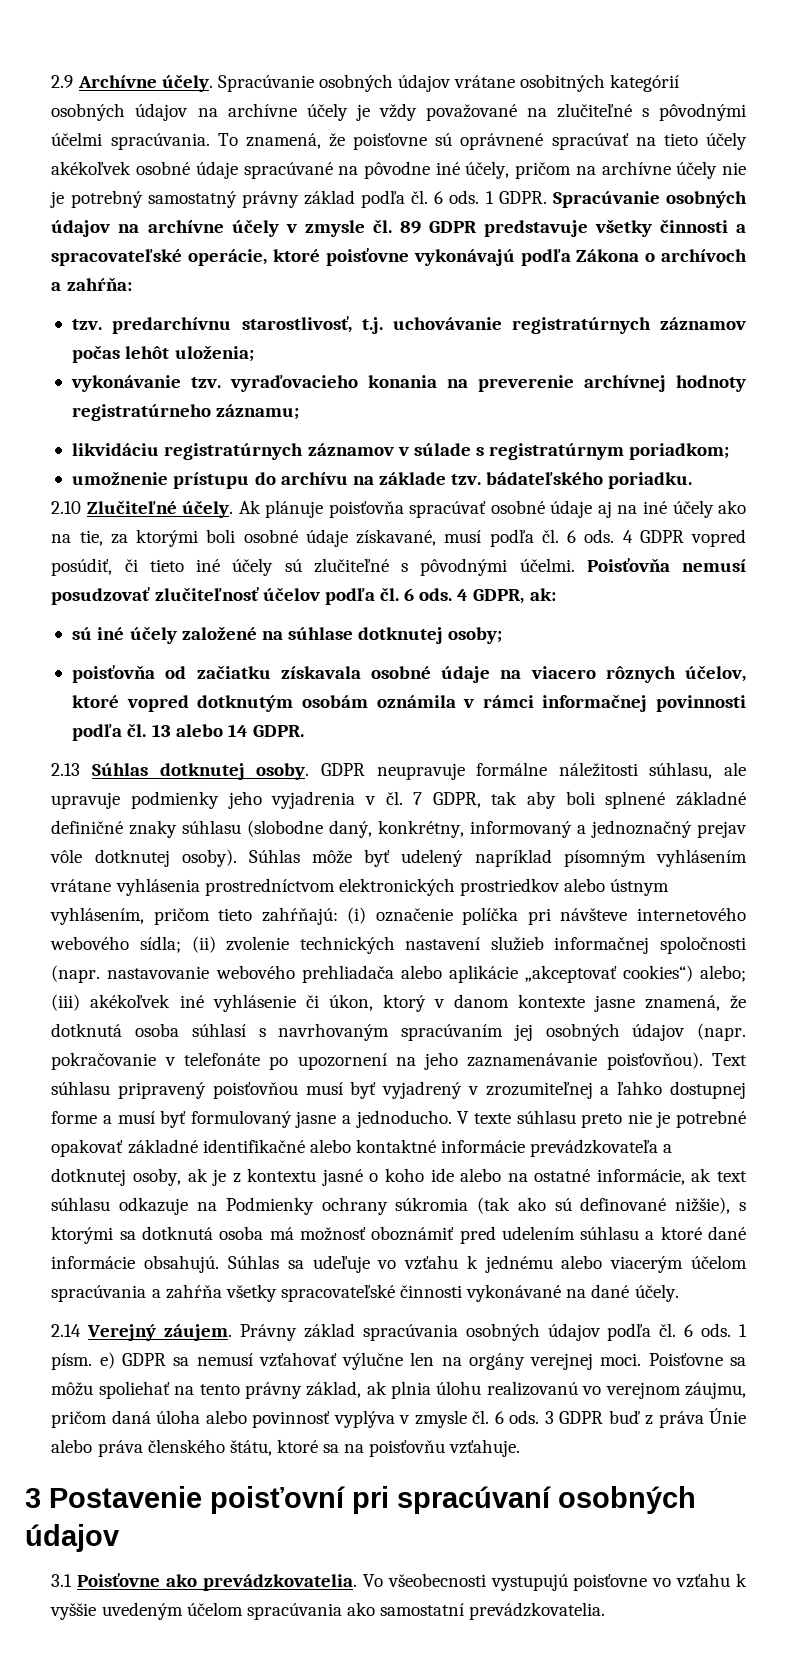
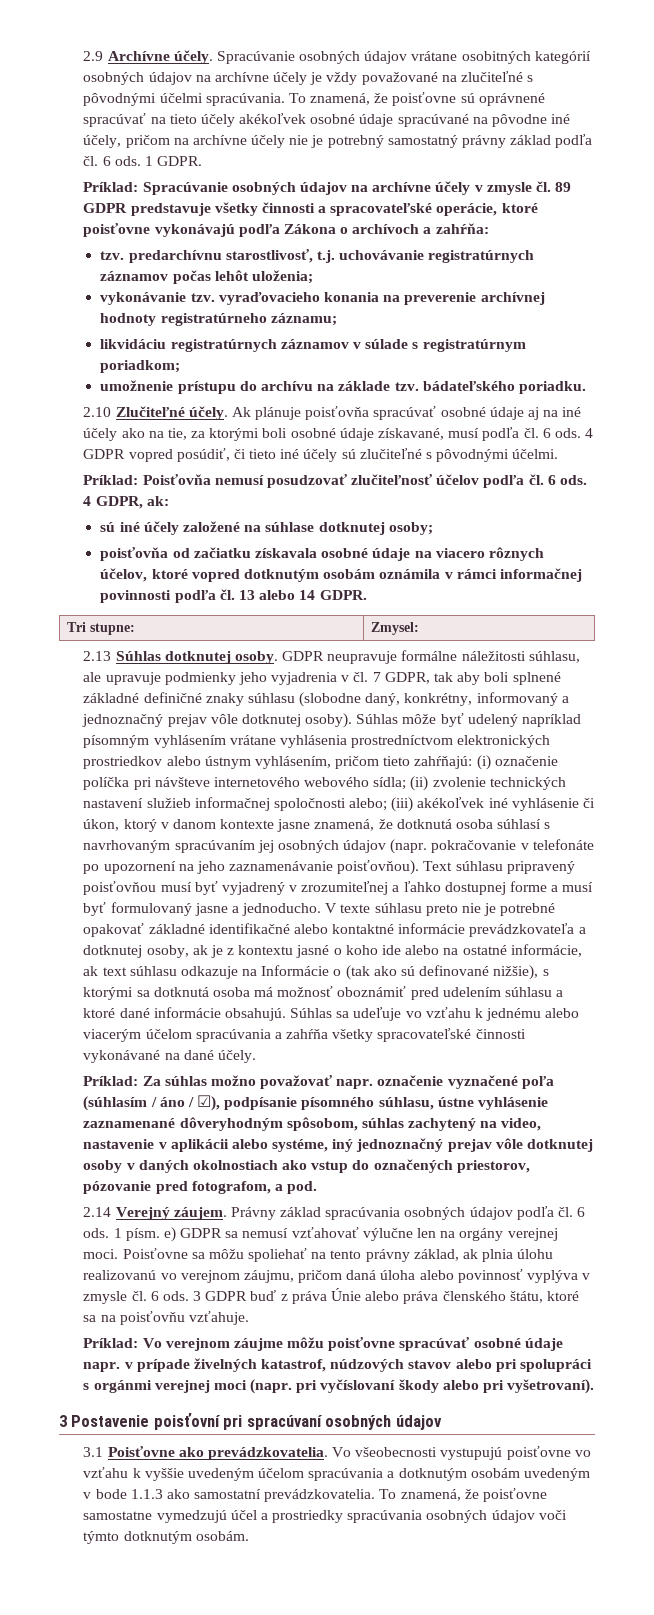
- 1 GDPR. Spracúvanie osobných údajov na archívne účely v zmysle čl. 89 GDPR predstavuje všetky činnosti a spracovateľské operácie, ktoré poisťovne vykonávajú podľa Zákona o archívoch a zahŕňa:
+ 1 GDPR.
+ Príklad: Spracúvanie osobných údajov na archívne účely v zmysle čl. 89 GDPR predstavuje všetky činnosti a spracovateľské operácie, ktoré poisťovne vykonávajú podľa Zákona o archívoch a zahŕňa:
- 4 GDPR vopred posúdiť, či tieto iné účely sú zlučiteľné s pôvodnými účelmi. Poisťovňa nemusí posudzovať zlučiteľnosť účelov podľa čl. 6 ods.
+ 4 GDPR vopred posúdiť, či tieto iné účely sú zlučiteľné s pôvodnými účelmi.
+ Príklad: Poisťovňa nemusí posudzovať zlučiteľnosť účelov podľa čl. 6 ods.
+ Tri stupne: | Zmysel:
- (ii) zvolenie technických nastavení služieb informačnej spoločnosti (napr. nastavovanie webového prehliadača alebo aplikácie „akceptovať cookies“) alebo;
+ (ii) zvolenie technických nastavení služieb informačnej spoločnosti alebo;
- V texte súhlasu preto nie je potrebné opakovať základné identifikačné alebo kontaktné informácie prevádzkovateľa a dotknutej osoby, ak je z kontextu jasné o koho ide alebo na ostatné informácie, ak text súhlasu odkazuje na Podmienky ochrany súkromia (tak ako sú definované nižšie), s ktorými sa dotknutá osoba má možnosť oboznámiť pred udelením súhlasu a ktoré dané informácie obsahujú.
+ V texte súhlasu preto nie je potrebné opakovať základné identifikačné alebo kontaktné informácie prevádzkovateľa a dotknutej osoby, ak je z kontextu jasné o koho ide alebo na ostatné informácie, ak text súhlasu odkazuje na Informácie o (tak ako sú definované nižšie), s ktorými sa dotknutá osoba má možnosť oboznámiť pred udelením súhlasu a ktoré dané informácie obsahujú.
+ Príklad: Za súhlas možno považovať napr. označenie vyznačené poľa (súhlasím / áno / ☑), podpísanie písomného súhlasu, ústne vyhlásenie zaznamenané dôveryhodným spôsobom, súhlas zachytený na video, nastavenie v aplikácii alebo systéme, iný jednoznačný prejav vôle dotknutej osoby v daných okolnostiach ako vstup do označených priestorov, pózovanie pred fotografom, a pod.
+ Príklad: Vo verejnom záujme môžu poisťovne spracúvať osobné údaje napr. v prípade živelných katastrof, núdzových stavov alebo pri spolupráci s orgánmi verejnej moci (napr. pri vyčíslovaní škody alebo pri vyšetrovaní).
- Vo všeobecnosti vystupujú poisťovne vo vzťahu k vyššie uvedeným účelom spracúvania ako samostatní prevádzkovatelia.
+ Vo všeobecnosti vystupujú poisťovne vo vzťahu k vyššie uvedeným účelom spracúvania a dotknutým osobám uvedeným v bode 1.1.3 ako samostatní prevádzkovatelia. To znamená, že poisťovne samostatne vymedzujú účel a prostriedky spracúvania osobných údajov voči týmto dotknutým osobám.

